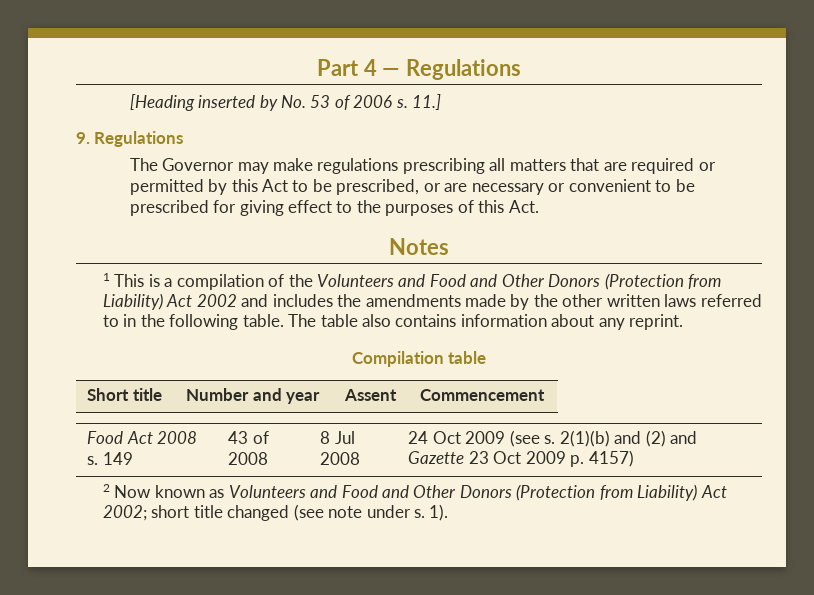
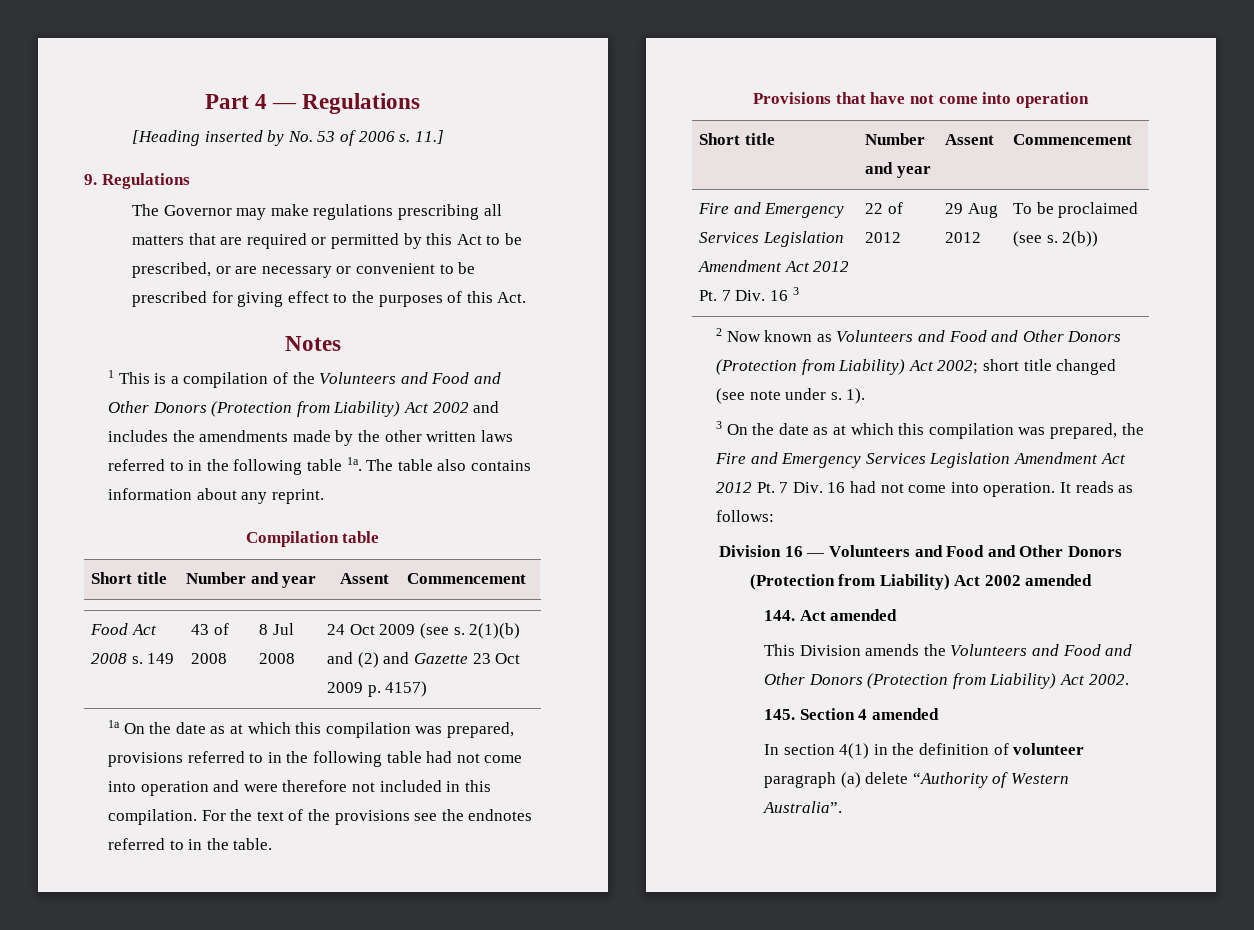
- 1 This is a compilation of the Volunteers and Food and Other Donors (Protection from Liability) Act 2002 and includes the amendments made by the other written laws referred to in the following table.
+ 1 This is a compilation of the Volunteers and Food and Other Donors (Protection from Liability) Act 2002 and includes the amendments made by the other written laws referred to in the following table 1a.
+ 1a On the date as at which this compilation was prepared, provisions referred to in the following table had not come into operation and were therefore not included in this compilation. For the text of the provisions see the endnotes referred to in the table.
+ Provisions that have not come into operation
+ Short title | Number and year | Assent | Commencement
+ Fire and Emergency Services Legislation Amendment Act 2012 Pt. 7 Div. 16 3 | 22 of 2012 | 29 Aug 2012 | To be proclaimed (see s. 2(b))
+ 3 On the date as at which this compilation was prepared, the Fire and Emergency Services Legislation Amendment Act 2012 Pt. 7 Div. 16 had not come into operation. It reads as follows:
+ Division 16 — Volunteers and Food and Other Donors (Protection from Liability) Act 2002 amended
+ 144. Act amended
+ This Division amends the Volunteers and Food and Other Donors (Protection from Liability) Act 2002.
+ 145. Section 4 amended
+ In section 4(1) in the definition of volunteer paragraph (a) delete “Authority of Western Australia”.

